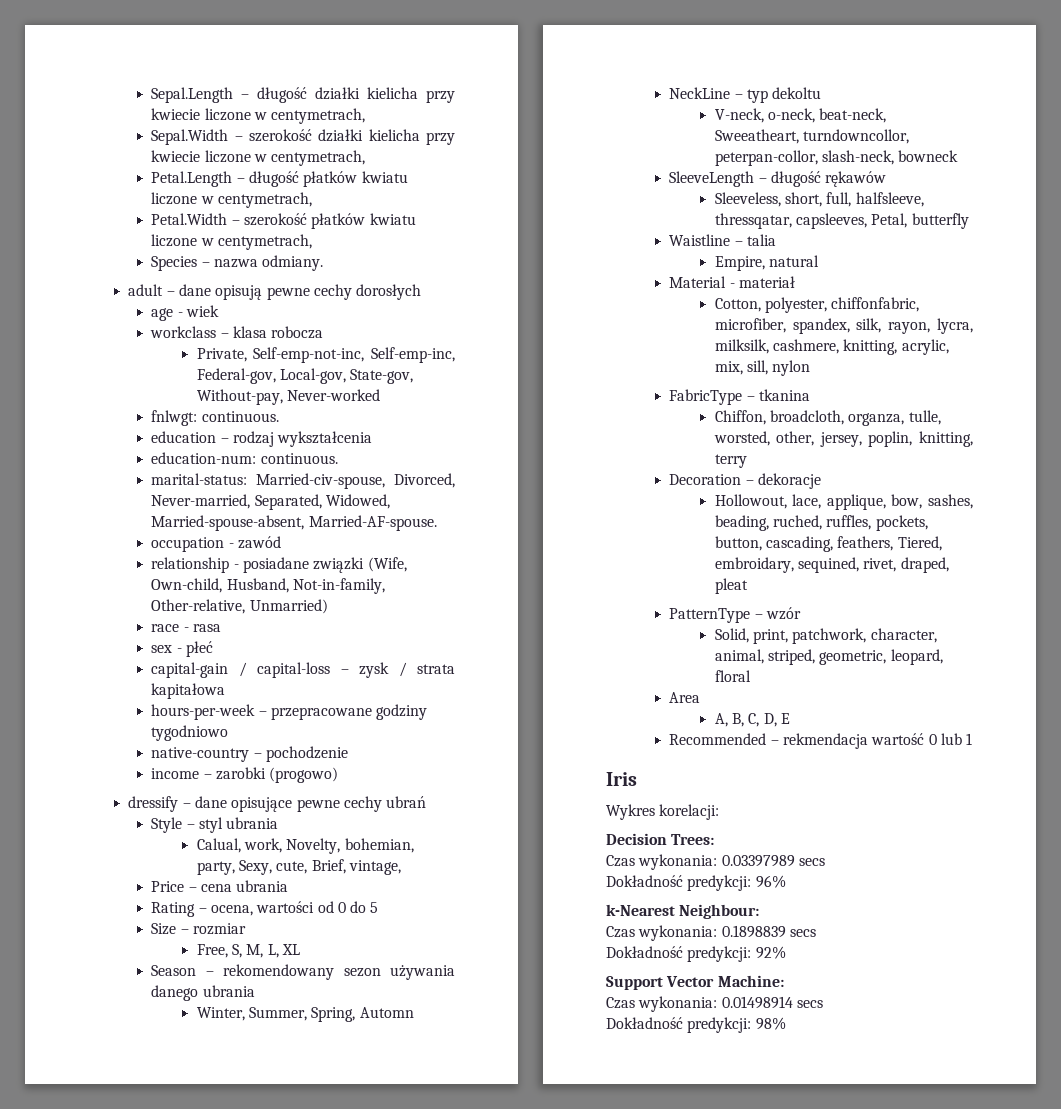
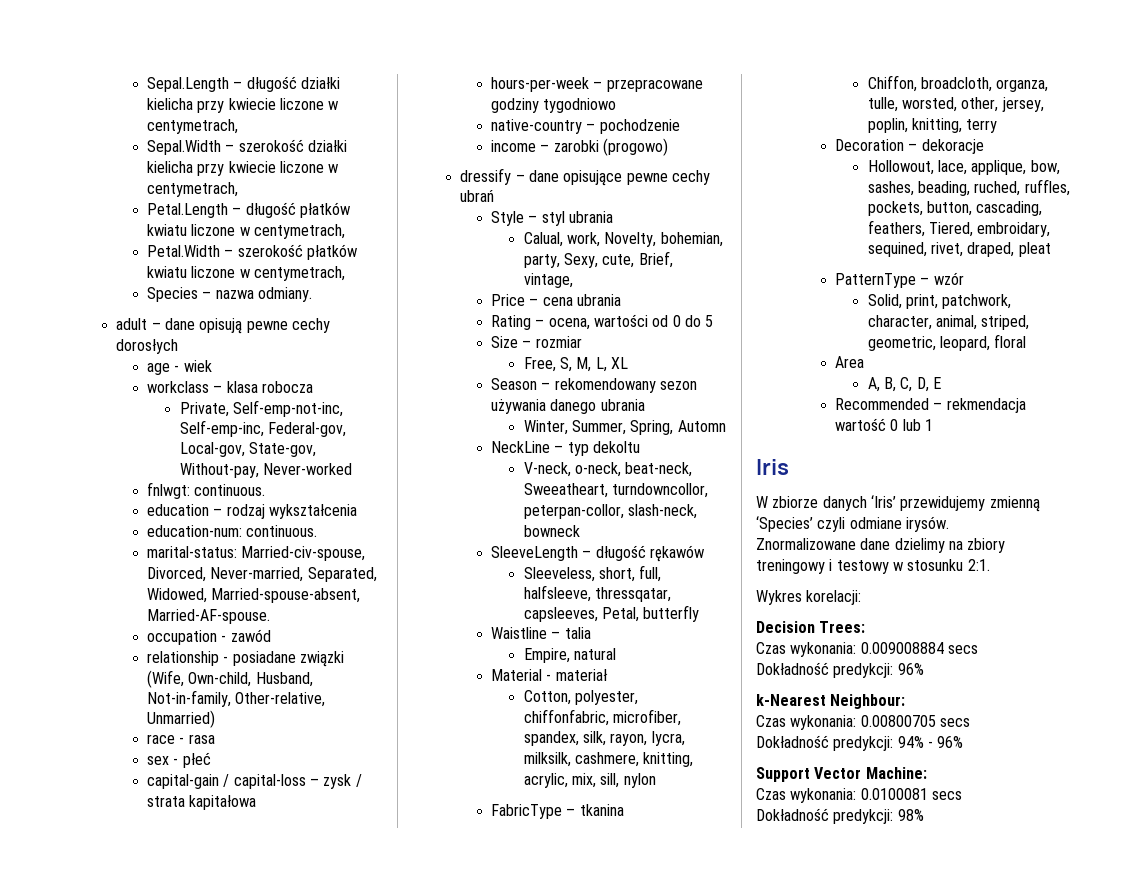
+ W zbiorze danych ‘Iris’ przewidujemy zmienną ‘Species’ czyli odmiane irysów.
+ Znormalizowane dane dzielimy na zbiory treningowy i testowy w stosunku 2:1.
- Czas wykonania: 0.03397989 secs
+ Czas wykonania: 0.009008884 secs
- Czas wykonania: 0.1898839 secs
- Dokładność predykcji: 92%
+ Czas wykonania: 0.00800705 secs
+ Dokładność predykcji: 94% - 96%
- Czas wykonania: 0.01498914 secs
+ Czas wykonania: 0.0100081 secs

